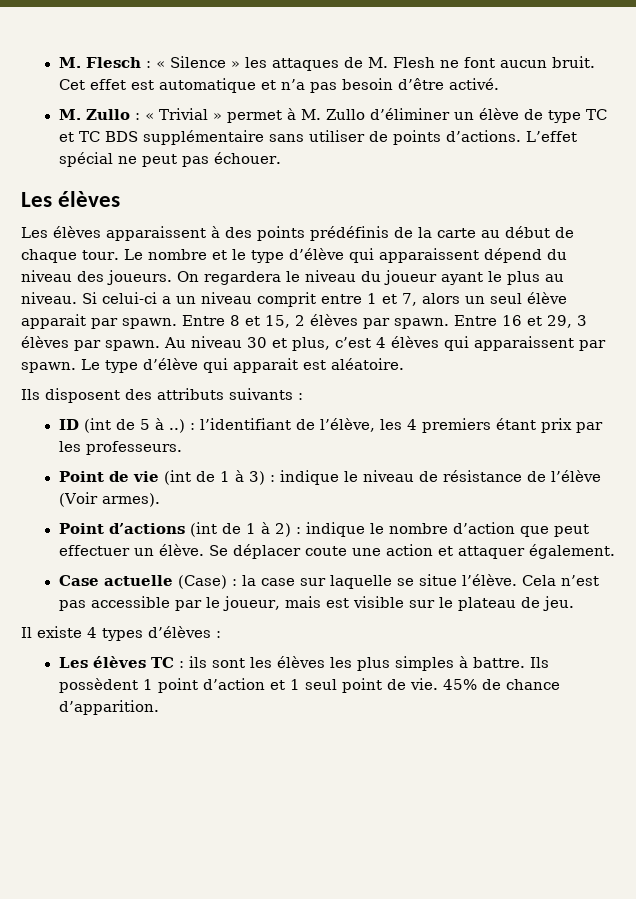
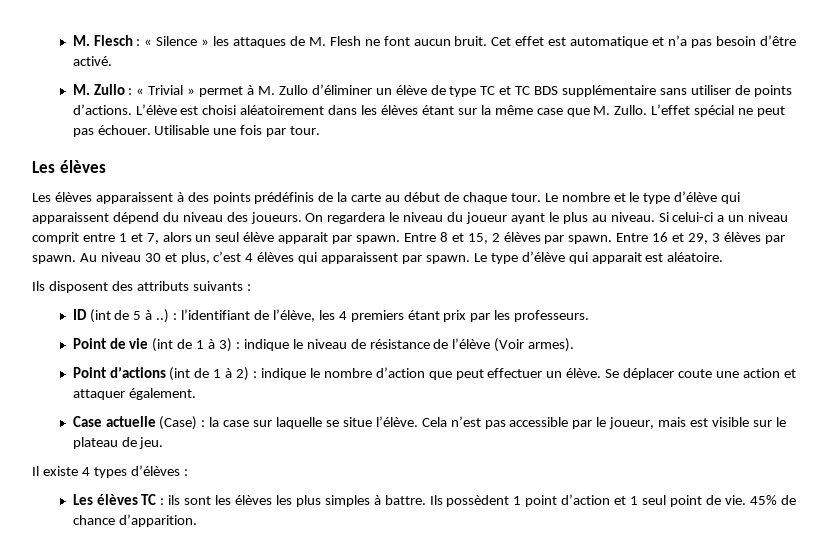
+ L’élève est choisi aléatoirement dans les élèves étant sur la même case que M. Zullo.
+ Utilisable une fois par tour.

